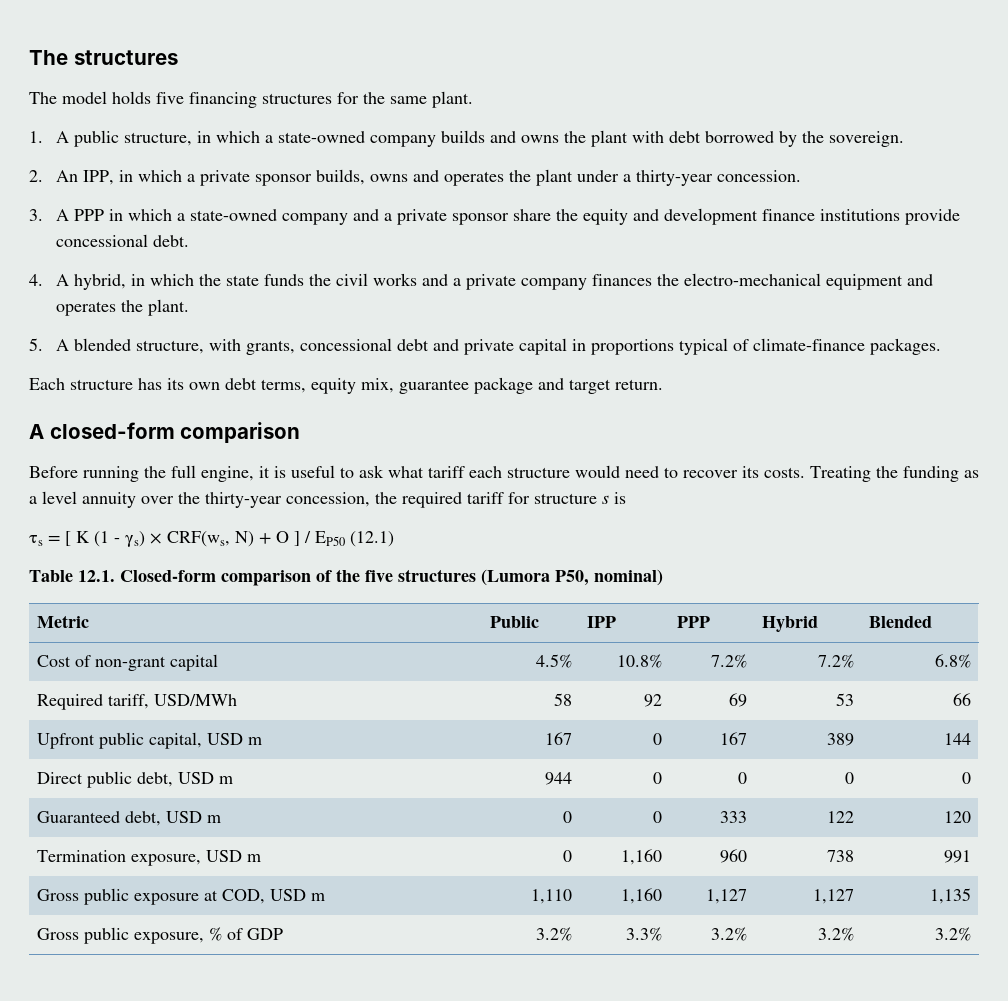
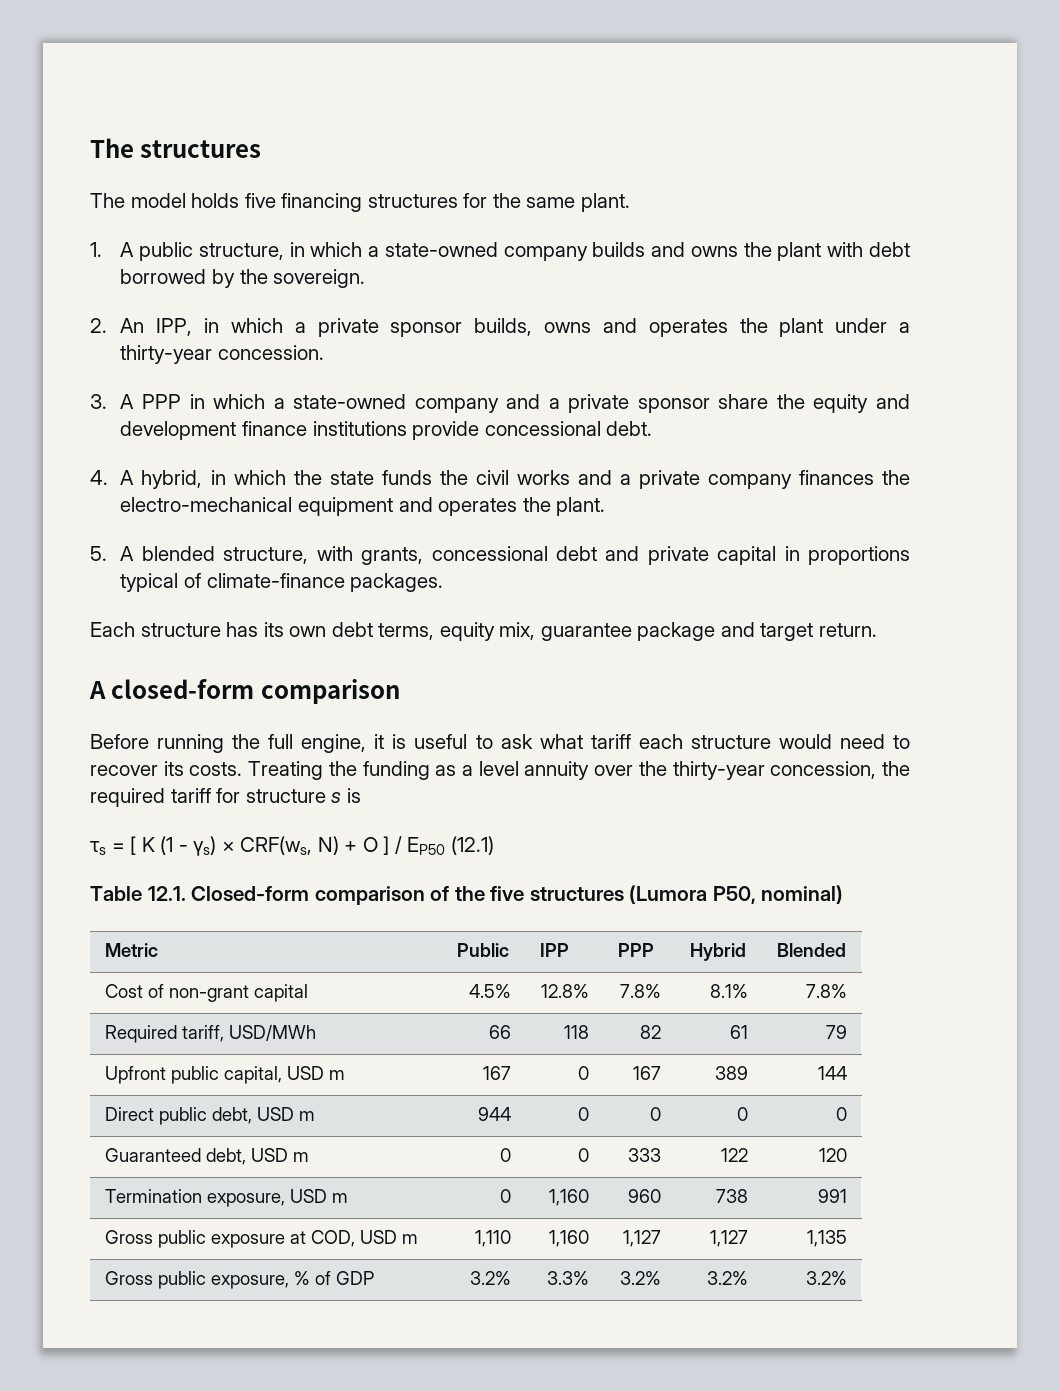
- Cost of non-grant capital | 4.5% | 10.8% | 7.2% | 7.2% | 6.8%
+ Cost of non-grant capital | 4.5% | 12.8% | 7.8% | 8.1% | 7.8%
- Required tariff, USD/MWh | 58 | 92 | 69 | 53 | 66
+ Required tariff, USD/MWh | 66 | 118 | 82 | 61 | 79

